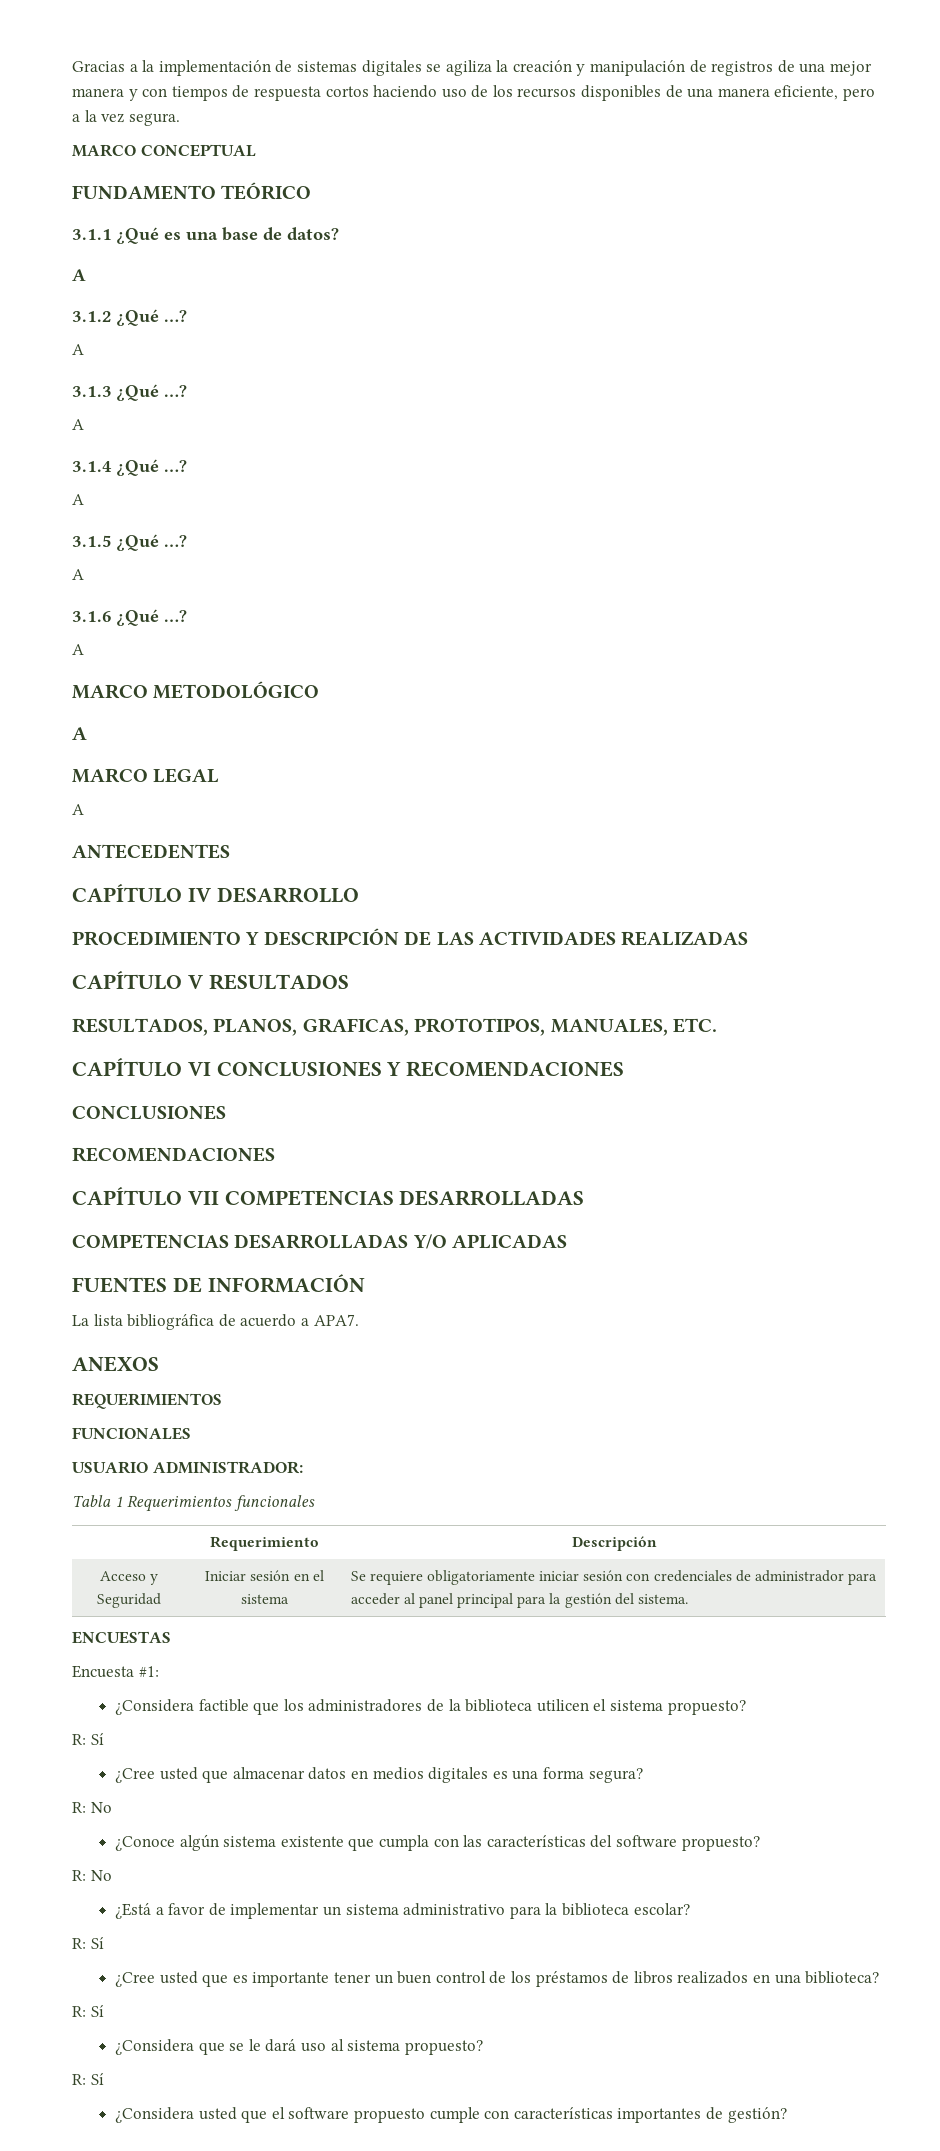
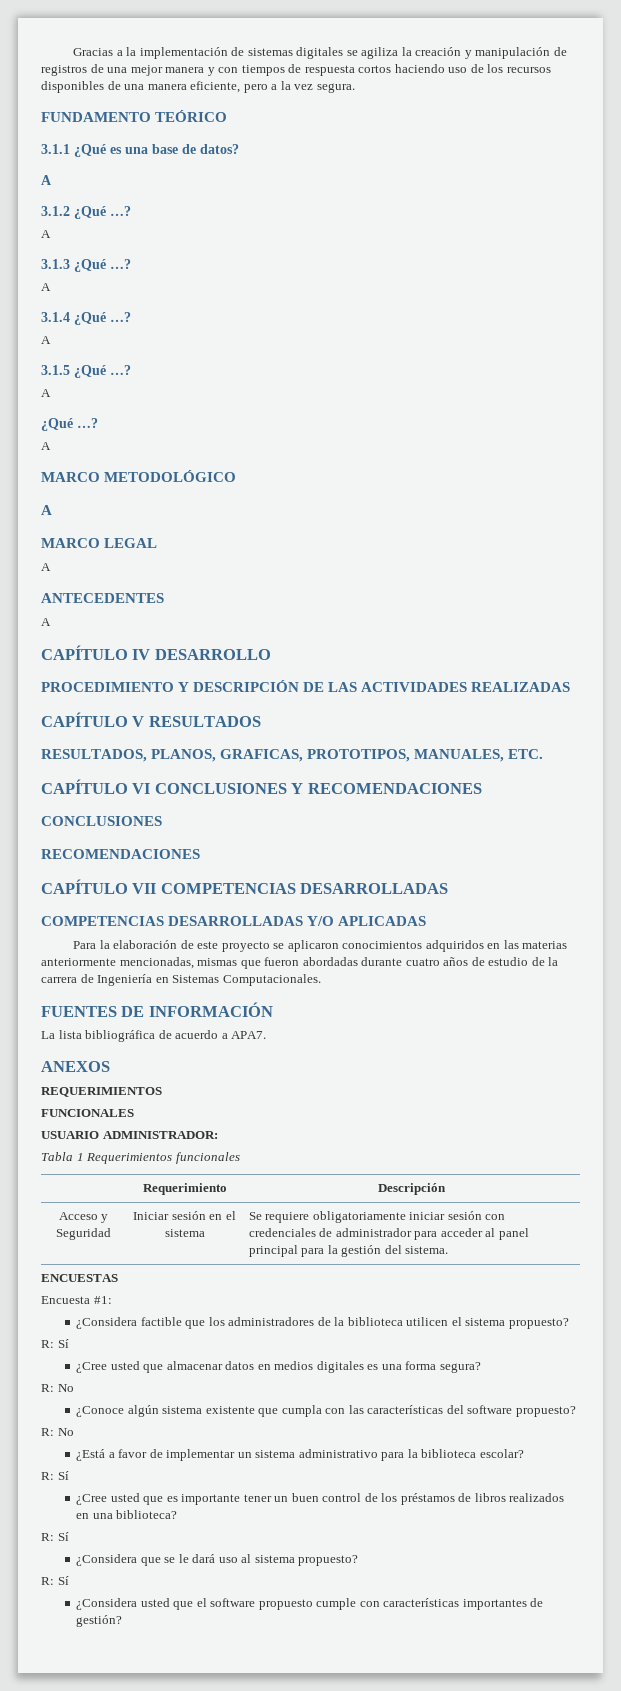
- MARCO CONCEPTUAL
  3.1.5 ¿Qué …?
  A
- 3.1.6 ¿Qué …?
+ ¿Qué …?
  ANTECEDENTES
+ A
+ Para la elaboración de este proyecto se aplicaron conocimientos adquiridos en las materias anteriormente mencionadas, mismas que fueron abordadas durante cuatro años de estudio de la carrera de Ingeniería en Sistemas Computacionales.

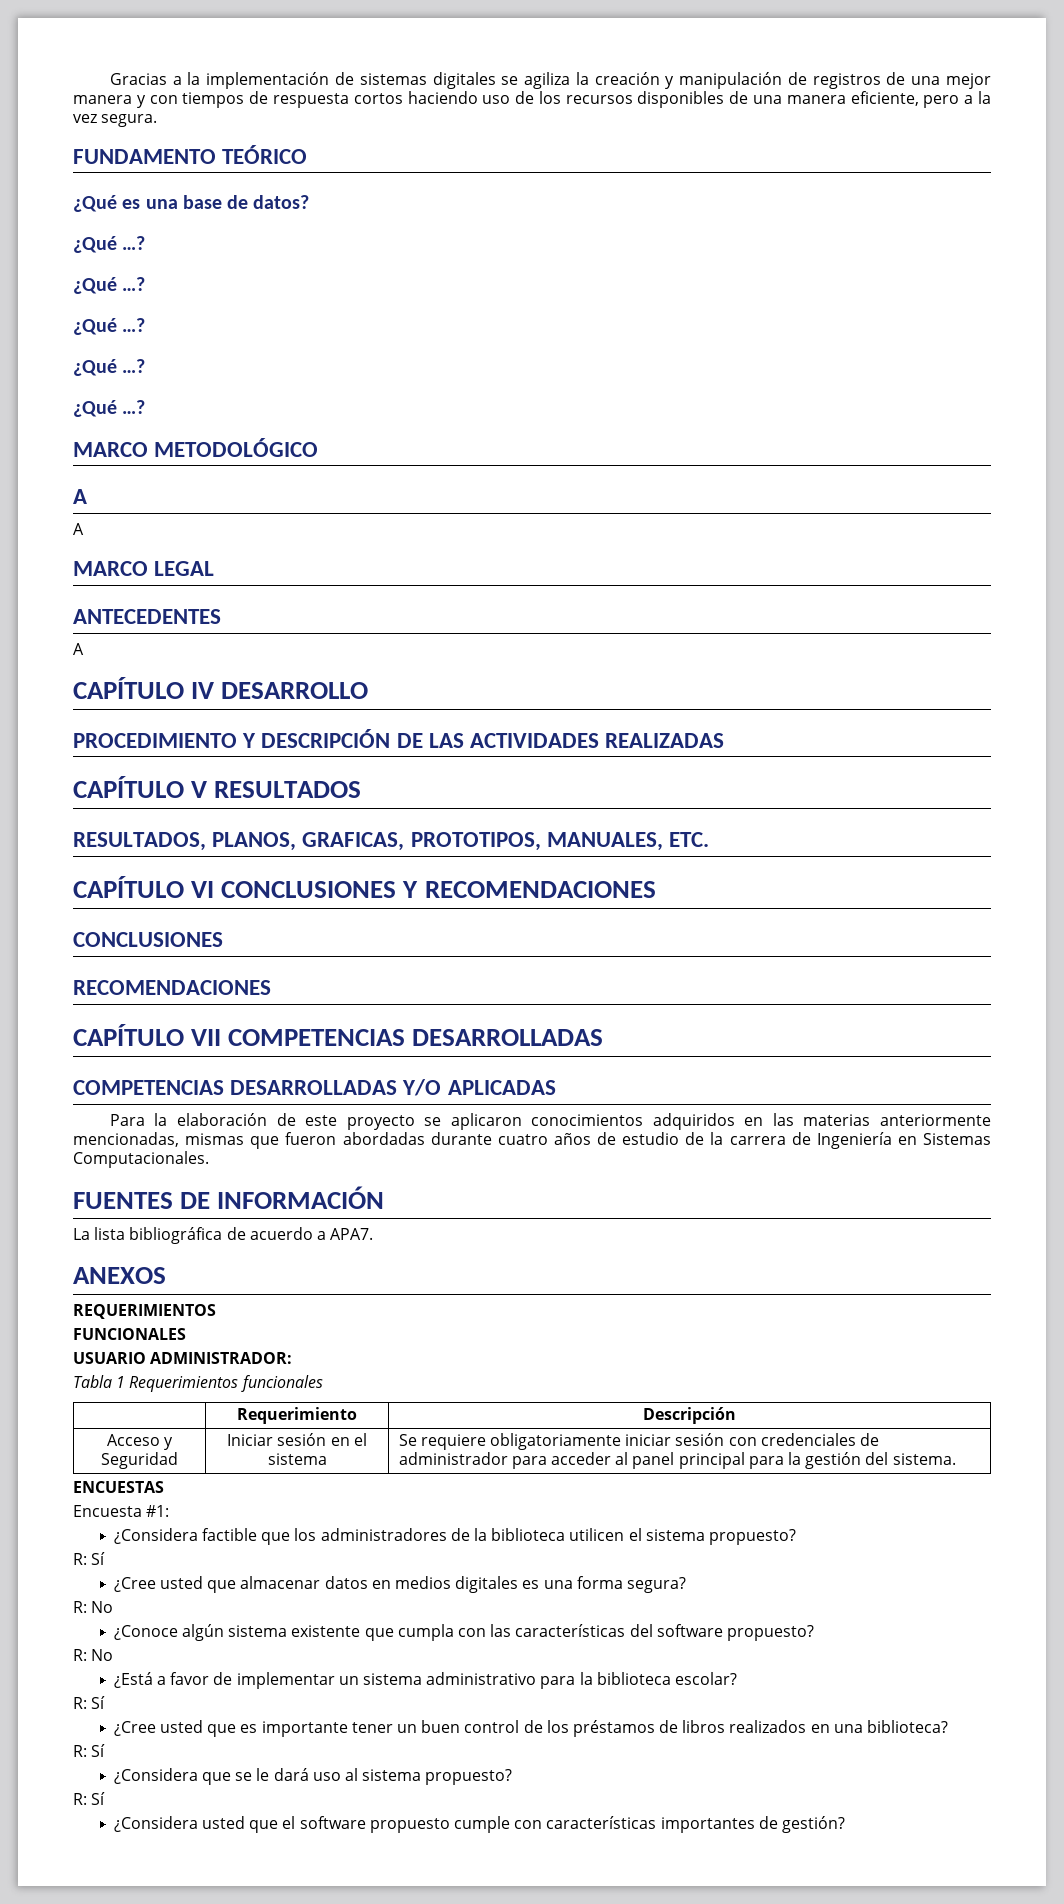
- 3.1.1 ¿Qué es una base de datos?
- A
- 3.1.2 ¿Qué …?
- A
- 3.1.3 ¿Qué …?
- A
- 3.1.4 ¿Qué …?
- A
- 3.1.5 ¿Qué …?
- A
+ ¿Qué es una base de datos?
  ¿Qué …?
- A
+ ¿Qué …?
+ ¿Qué …?
+ ¿Qué …?
+ ¿Qué …?
  MARCO METODOLÓGICO
+ A
  MARCO LEGAL
- A

